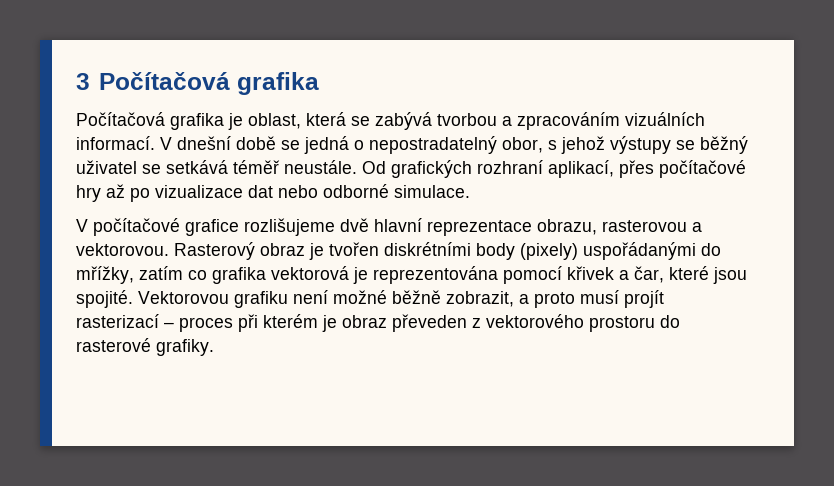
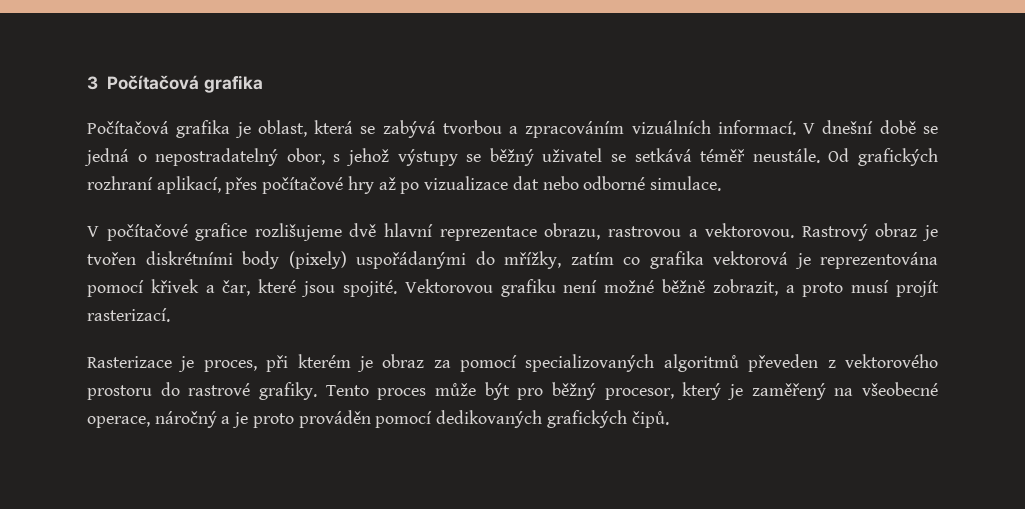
- V počítačové grafice rozlišujeme dvě hlavní reprezentace obrazu, rasterovou a vektorovou.
+ V počítačové grafice rozlišujeme dvě hlavní reprezentace obrazu, rastrovou a vektorovou.
- Rasterový obraz je tvořen diskrétními body (pixely) uspořádanými do mřížky, zatím co grafika vektorová je reprezentována pomocí křivek a čar, které jsou spojité.
+ Rastrový obraz je tvořen diskrétními body (pixely) uspořádanými do mřížky, zatím co grafika vektorová je reprezentována pomocí křivek a čar, které jsou spojité.
- Vektorovou grafiku není možné běžně zobrazit, a proto musí projít rasterizací – proces při kterém je obraz převeden z vektorového prostoru do rasterové grafiky.
+ Vektorovou grafiku není možné běžně zobrazit, a proto musí projít rasterizací.
+ Rasterizace je proces, při kterém je obraz za pomocí specializovaných algoritmů převeden z vektorového prostoru do rastrové grafiky. Tento proces může být pro běžný procesor, který je zaměřený na všeobecné operace, náročný a je proto prováděn pomocí dedikovaných grafických čipů.

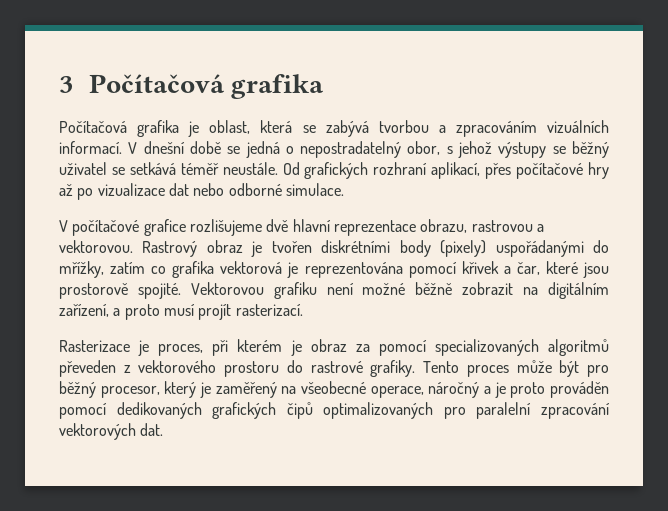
- Rastrový obraz je tvořen diskrétními body (pixely) uspořádanými do mřížky, zatím co grafika vektorová je reprezentována pomocí křivek a čar, které jsou spojité.
+ Rastrový obraz je tvořen diskrétními body (pixely) uspořádanými do mřížky, zatím co grafika vektorová je reprezentována pomocí křivek a čar, které jsou prostorově spojité.
- Vektorovou grafiku není možné běžně zobrazit, a proto musí projít rasterizací.
+ Vektorovou grafiku není možné běžně zobrazit na digitálním zařízení, a proto musí projít rasterizací.
- Tento proces může být pro běžný procesor, který je zaměřený na všeobecné operace, náročný a je proto prováděn pomocí dedikovaných grafických čipů.
+ Tento proces může být pro běžný procesor, který je zaměřený na všeobecné operace, náročný a je proto prováděn pomocí dedikovaných grafických čipů optimalizovaných pro paralelní zpracování vektorových dat.

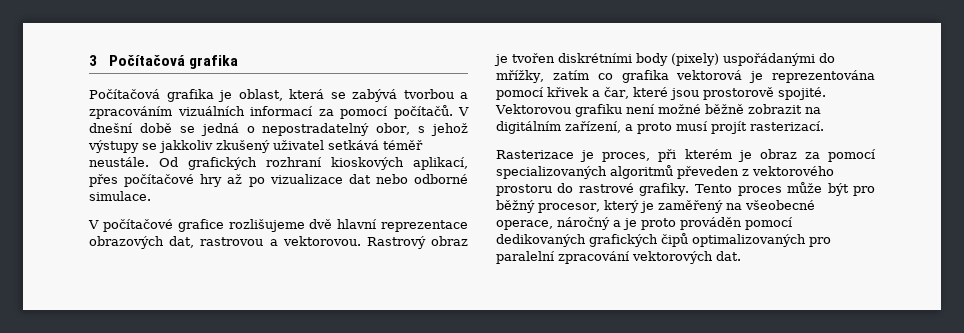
- Počítačová grafika je oblast, která se zabývá tvorbou a zpracováním vizuálních informací.
+ Počítačová grafika je oblast, která se zabývá tvorbou a zpracováním vizuálních informací za pomocí počítačů.
- V dnešní době se jedná o nepostradatelný obor, s jehož výstupy se běžný uživatel se setkává téměř neustále.
+ V dnešní době se jedná o nepostradatelný obor, s jehož výstupy se jakkoliv zkušený uživatel setkává téměř neustále.
- Od grafických rozhraní aplikací, přes počítačové hry až po vizualizace dat nebo odborné simulace.
+ Od grafických rozhraní kioskových aplikací, přes počítačové hry až po vizualizace dat nebo odborné simulace.
- V počítačové grafice rozlišujeme dvě hlavní reprezentace obrazu, rastrovou a vektorovou.
+ V počítačové grafice rozlišujeme dvě hlavní reprezentace obrazových dat, rastrovou a vektorovou.

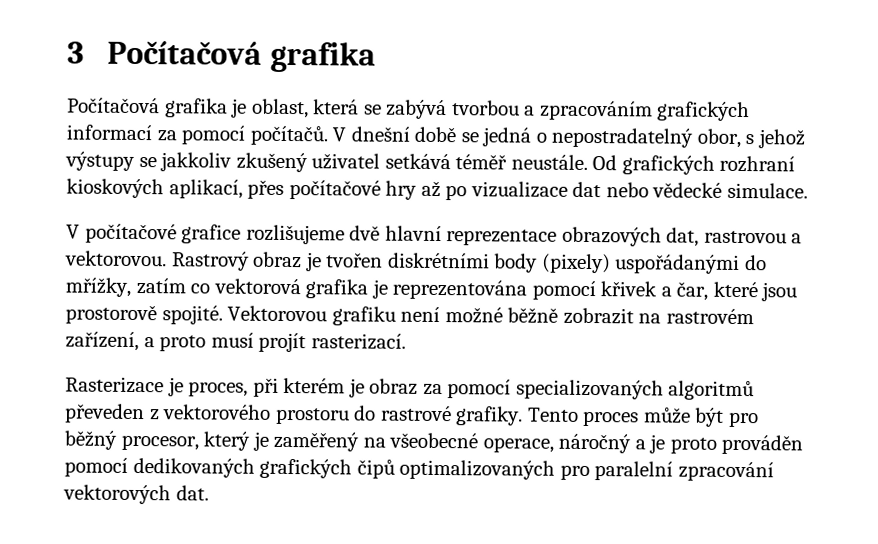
- Počítačová grafika je oblast, která se zabývá tvorbou a zpracováním vizuálních informací za pomocí počítačů.
+ Počítačová grafika je oblast, která se zabývá tvorbou a zpracováním grafických informací za pomocí počítačů.
- Od grafických rozhraní kioskových aplikací, přes počítačové hry až po vizualizace dat nebo odborné simulace.
+ Od grafických rozhraní kioskových aplikací, přes počítačové hry až po vizualizace dat nebo vědecké simulace.
- Rastrový obraz je tvořen diskrétními body (pixely) uspořádanými do mřížky, zatím co grafika vektorová je reprezentována pomocí křivek a čar, které jsou prostorově spojité.
+ Rastrový obraz je tvořen diskrétními body (pixely) uspořádanými do mřížky, zatím co vektorová grafika je reprezentována pomocí křivek a čar, které jsou prostorově spojité.
- Vektorovou grafiku není možné běžně zobrazit na digitálním zařízení, a proto musí projít rasterizací.
+ Vektorovou grafiku není možné běžně zobrazit na rastrovém zařízení, a proto musí projít rasterizací.

